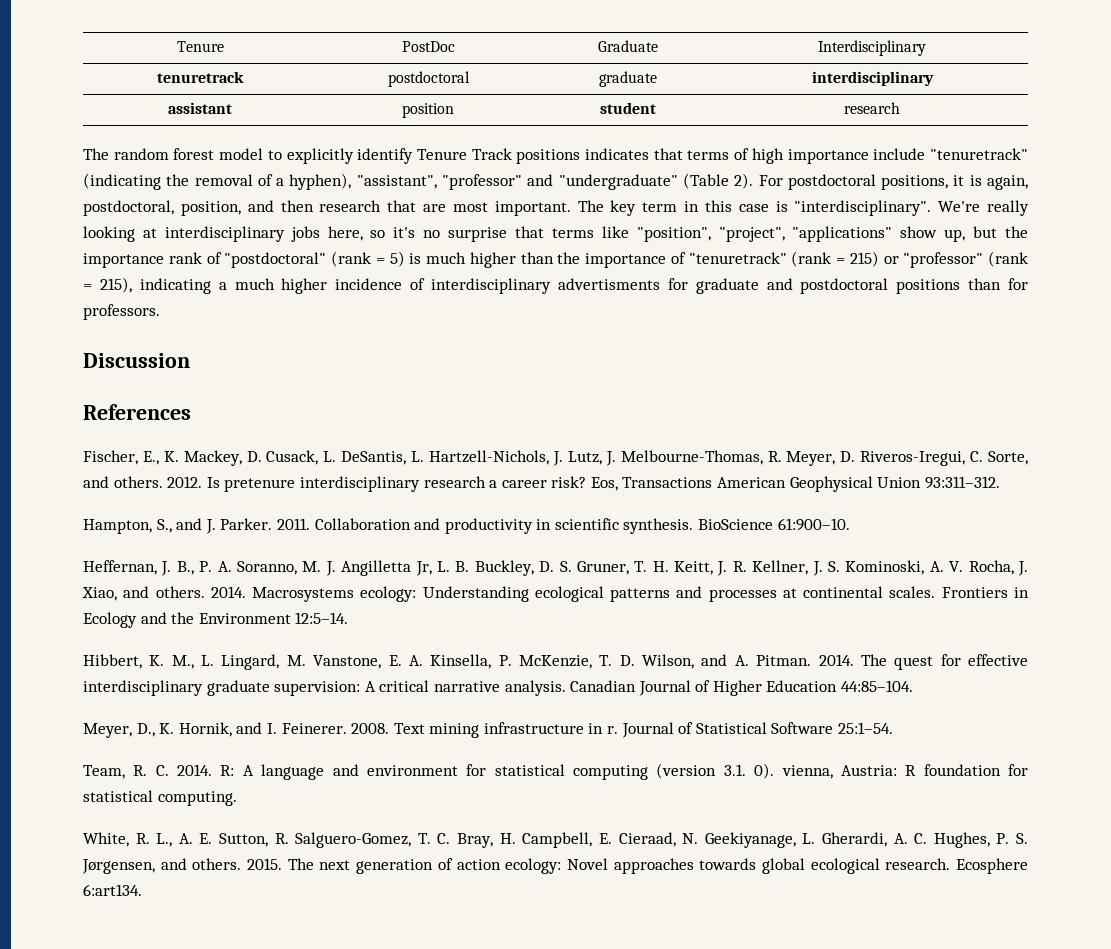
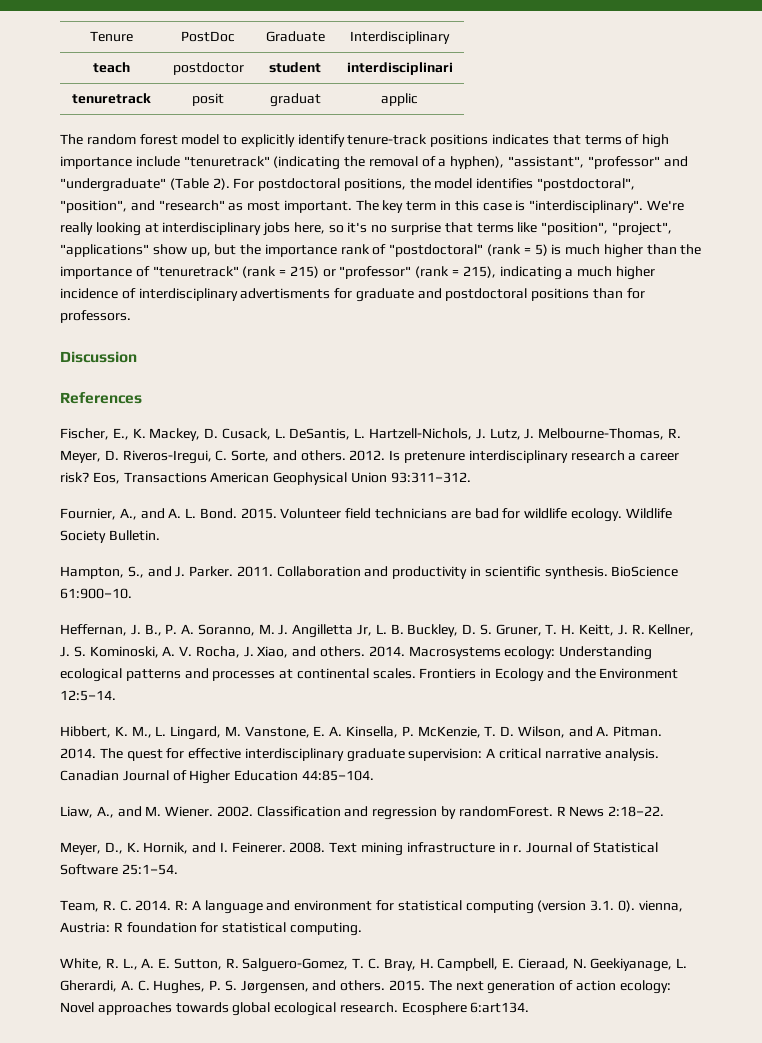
- tenuretrack | postdoctoral | graduate | interdisciplinary
- assistant | position | student | research
+ teach | postdoctor | student | interdisciplinari
+ tenuretrack | posit | graduat | applic
- The random forest model to explicitly identify Tenure Track positions indicates that terms of high importance include "tenuretrack" (indicating the removal of a hyphen), "assistant", "professor" and "undergraduate" (Table 2).
+ The random forest model to explicitly identify tenure-track positions indicates that terms of high importance include "tenuretrack" (indicating the removal of a hyphen), "assistant", "professor" and "undergraduate" (Table 2).
- For postdoctoral positions, it is again, postdoctoral, position, and then research that are most important.
+ For postdoctoral positions, the model identifies "postdoctoral", "position", and "research" as most important.
+ Fournier, A., and A. L. Bond. 2015. Volunteer field technicians are bad for wildlife ecology. Wildlife Society Bulletin.
+ Liaw, A., and M. Wiener. 2002. Classification and regression by randomForest. R News 2:18–22.

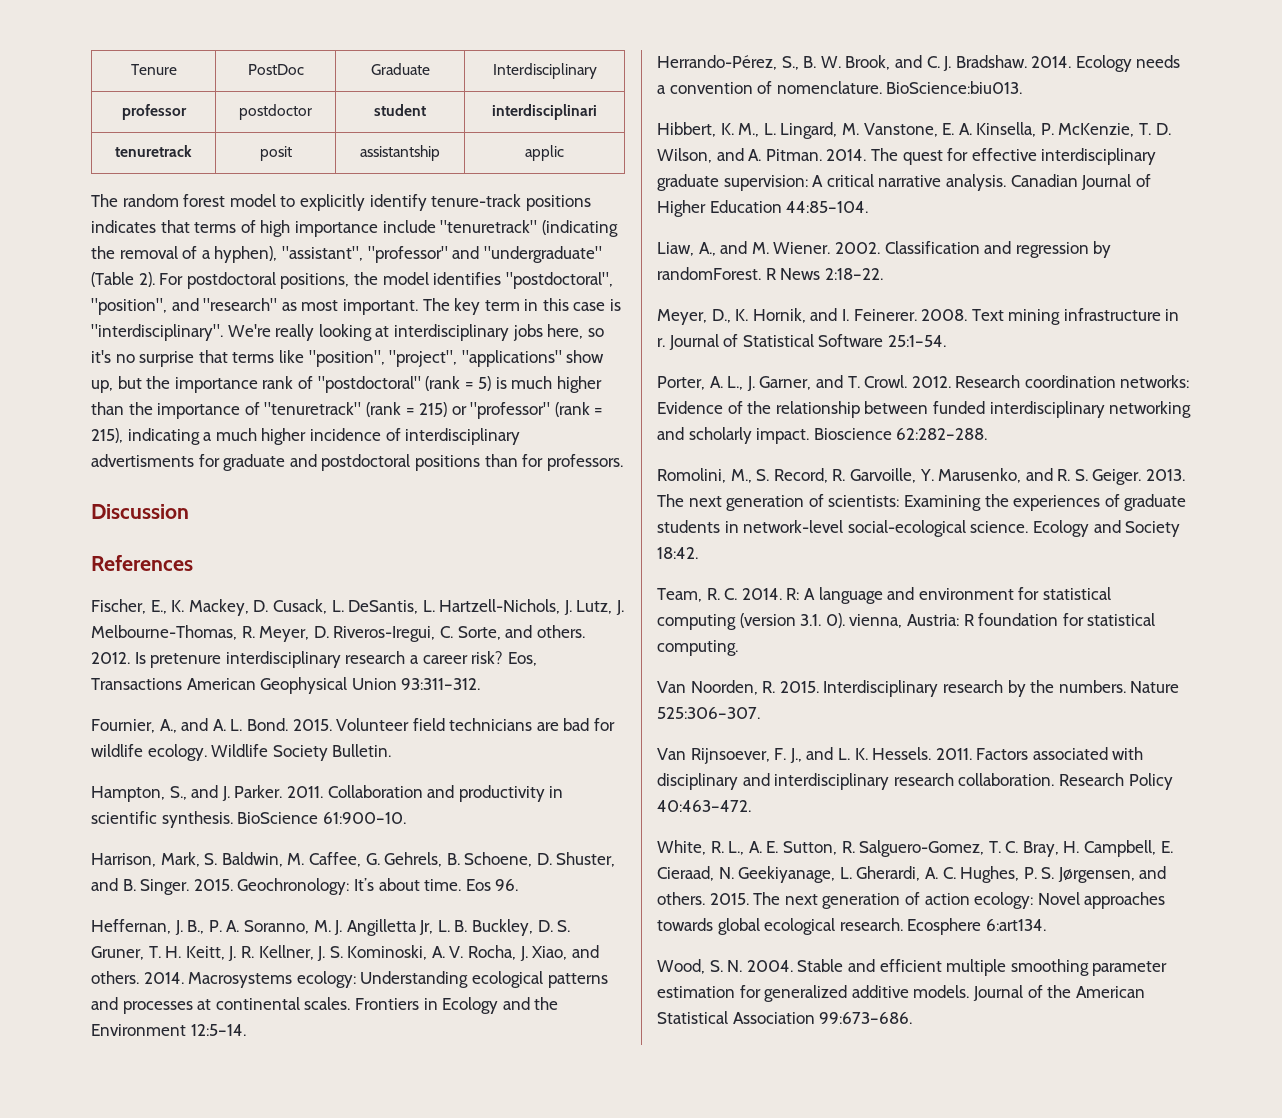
- teach | postdoctor | student | interdisciplinari
+ professor | postdoctor | student | interdisciplinari
- tenuretrack | posit | graduat | applic
+ tenuretrack | posit | assistantship | applic
+ Harrison, Mark, S. Baldwin, M. Caffee, G. Gehrels, B. Schoene, D. Shuster, and B. Singer. 2015. Geochronology: It’s about time. Eos 96.
+ Herrando-Pérez, S., B. W. Brook, and C. J. Bradshaw. 2014. Ecology needs a convention of nomenclature. BioScience:biu013.
+ Porter, A. L., J. Garner, and T. Crowl. 2012. Research coordination networks: Evidence of the relationship between funded interdisciplinary networking and scholarly impact. Bioscience 62:282–288.
+ Romolini, M., S. Record, R. Garvoille, Y. Marusenko, and R. S. Geiger. 2013. The next generation of scientists: Examining the experiences of graduate students in network-level social-ecological science. Ecology and Society 18:42.
+ Van Noorden, R. 2015. Interdisciplinary research by the numbers. Nature 525:306–307.
+ Van Rijnsoever, F. J., and L. K. Hessels. 2011. Factors associated with disciplinary and interdisciplinary research collaboration. Research Policy 40:463–472.
+ Wood, S. N. 2004. Stable and efficient multiple smoothing parameter estimation for generalized additive models. Journal of the American Statistical Association 99:673–686.

